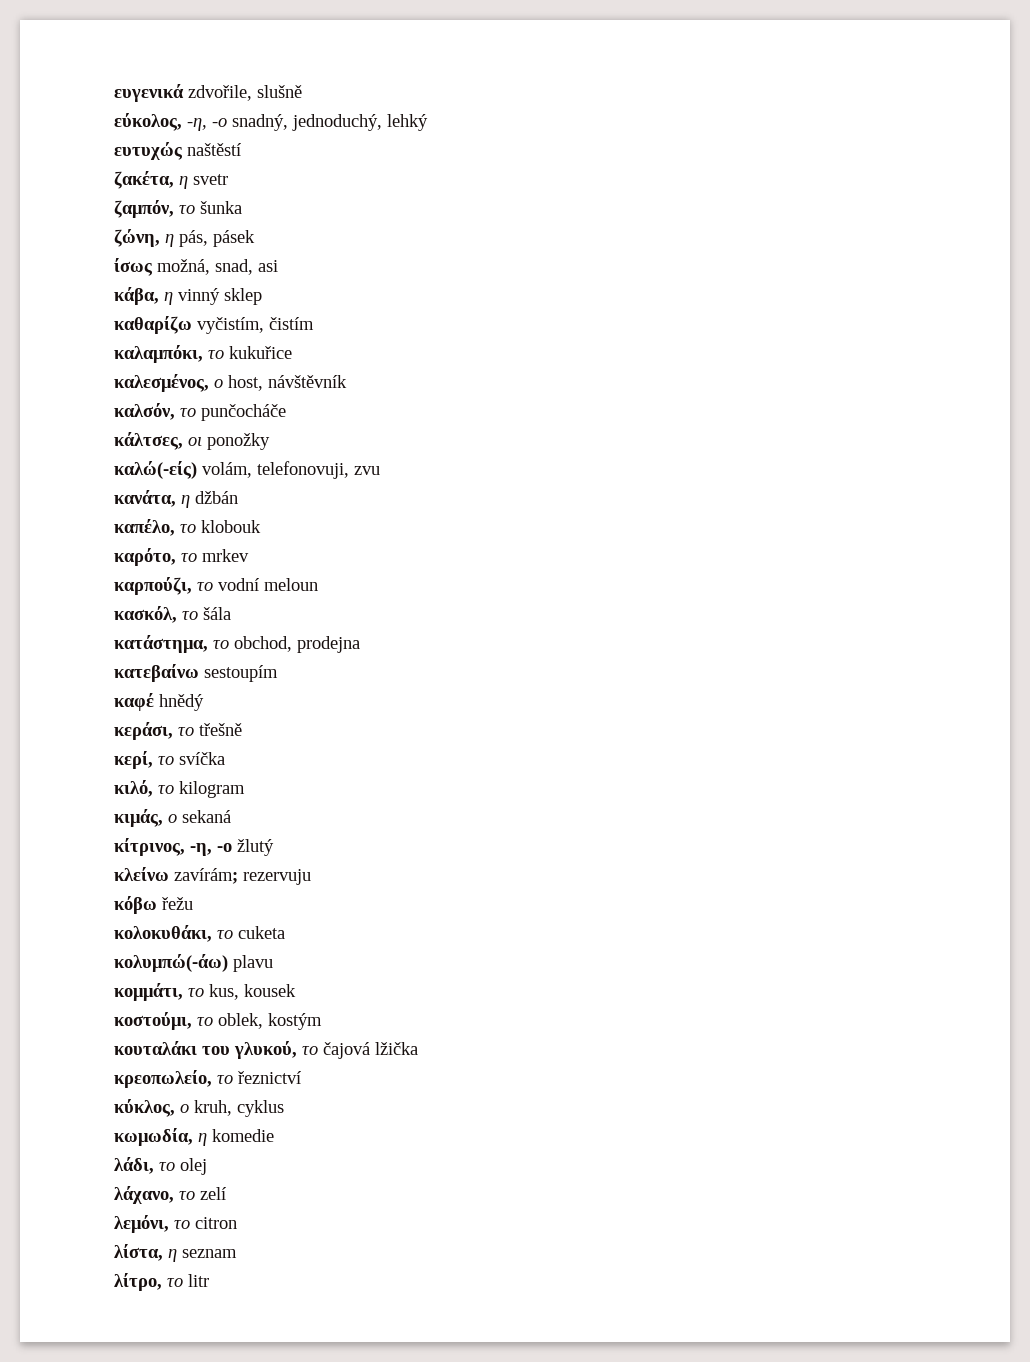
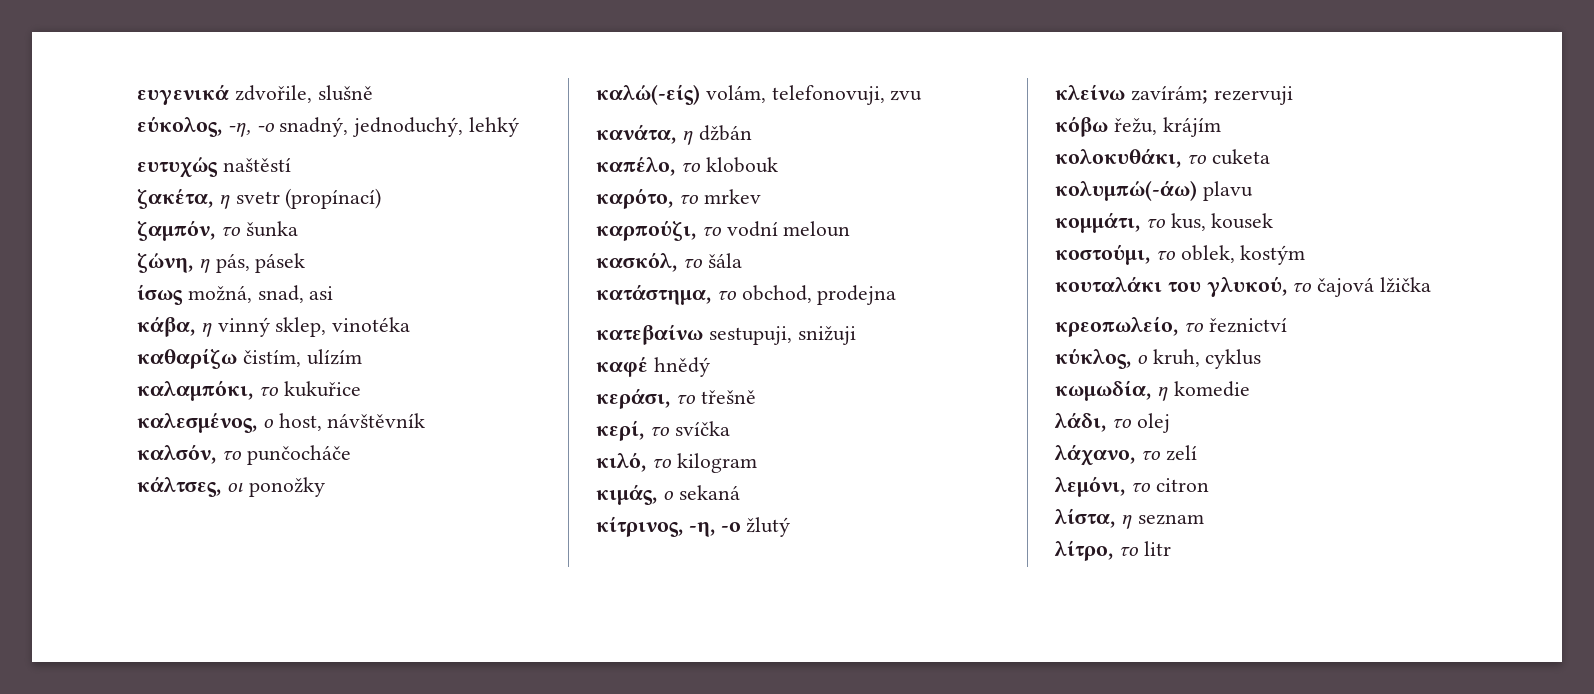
- ζακέτα, η svetr
+ ζακέτα, η svetr (propínací)
- κάβα, η vinný sklep
+ κάβα, η vinný sklep, vinotéka
- καθαρίζω vyčistím, čistím
+ καθαρίζω čistím, ulízím
- κατεβαίνω sestoupím
+ κατεβαίνω sestupuji, snižuji
- κλείνω zavírám; rezervuju
+ κλείνω zavírám; rezervuji
- κόβω řežu
+ κόβω řežu, krájím

